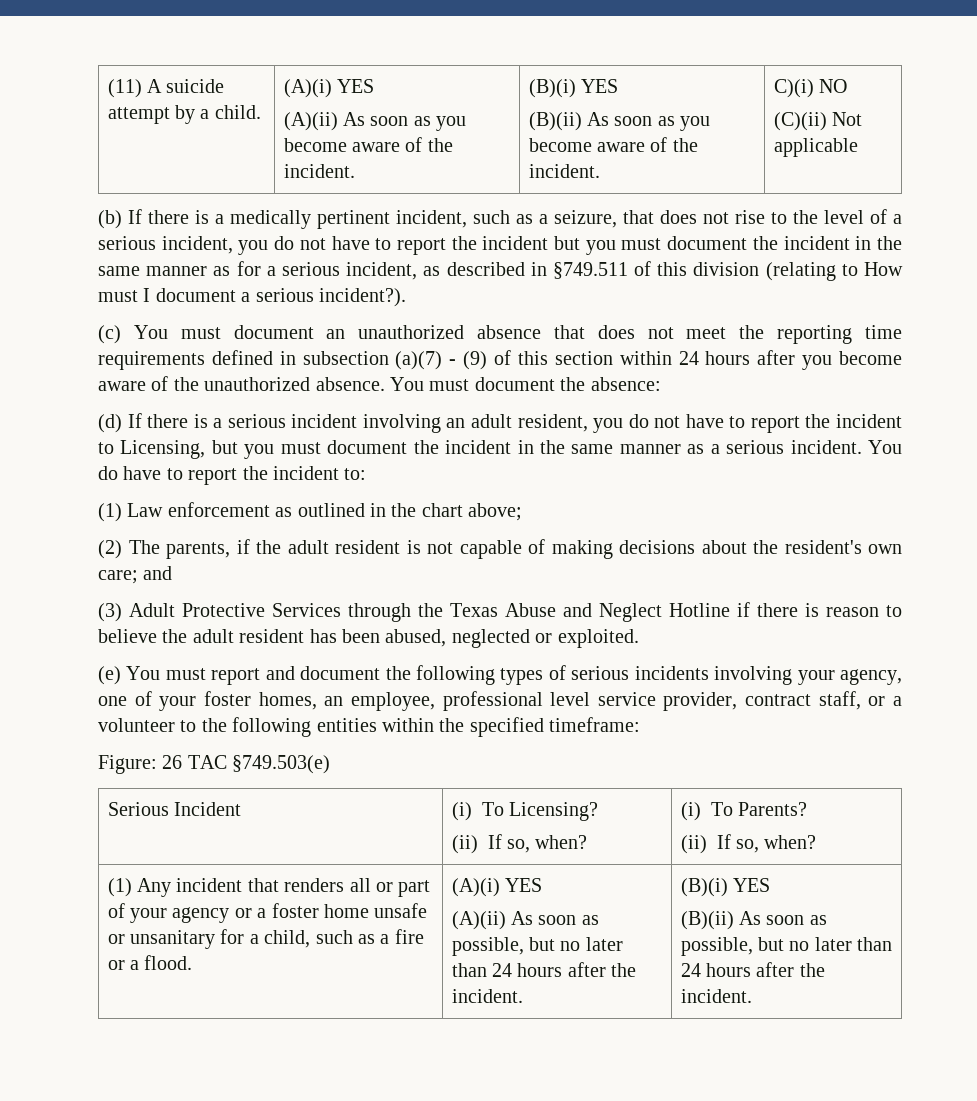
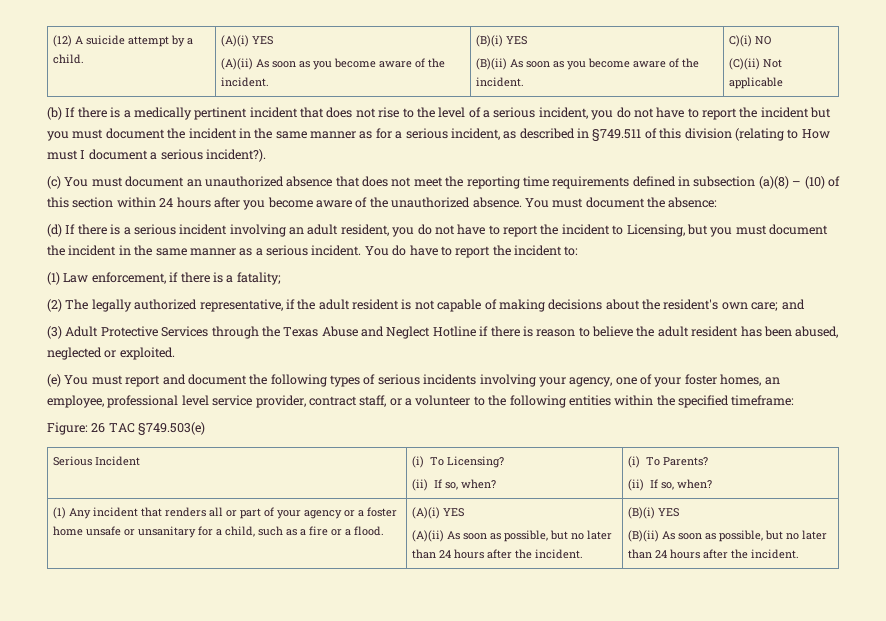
- (11) A suicide attempt by a child. | (A)(i) YES
+ (12) A suicide attempt by a child. | (A)(i) YES
- (b) If there is a medically pertinent incident, such as a seizure, that does not rise to the level of a serious incident, you do not have to report the incident but you must document the incident in the same manner as for a serious incident, as described in §749.511 of this division (relating to How must I document a serious incident?).
+ (b) If there is a medically pertinent incident that does not rise to the level of a serious incident, you do not have to report the incident but you must document the incident in the same manner as for a serious incident, as described in §749.511 of this division (relating to How must I document a serious incident?).
- (c) You must document an unauthorized absence that does not meet the reporting time requirements defined in subsection (a)(7) - (9) of this section within 24 hours after you become aware of the unauthorized absence.
+ (c) You must document an unauthorized absence that does not meet the reporting time requirements defined in subsection (a)(8) – (10) of this section within 24 hours after you become aware of the unauthorized absence.
- (1) Law enforcement as outlined in the chart above;
+ (1) Law enforcement, if there is a fatality;
- (2) The parents, if the adult resident is not capable of making decisions about the resident's own care; and
+ (2) The legally authorized representative, if the adult resident is not capable of making decisions about the resident's own care; and

